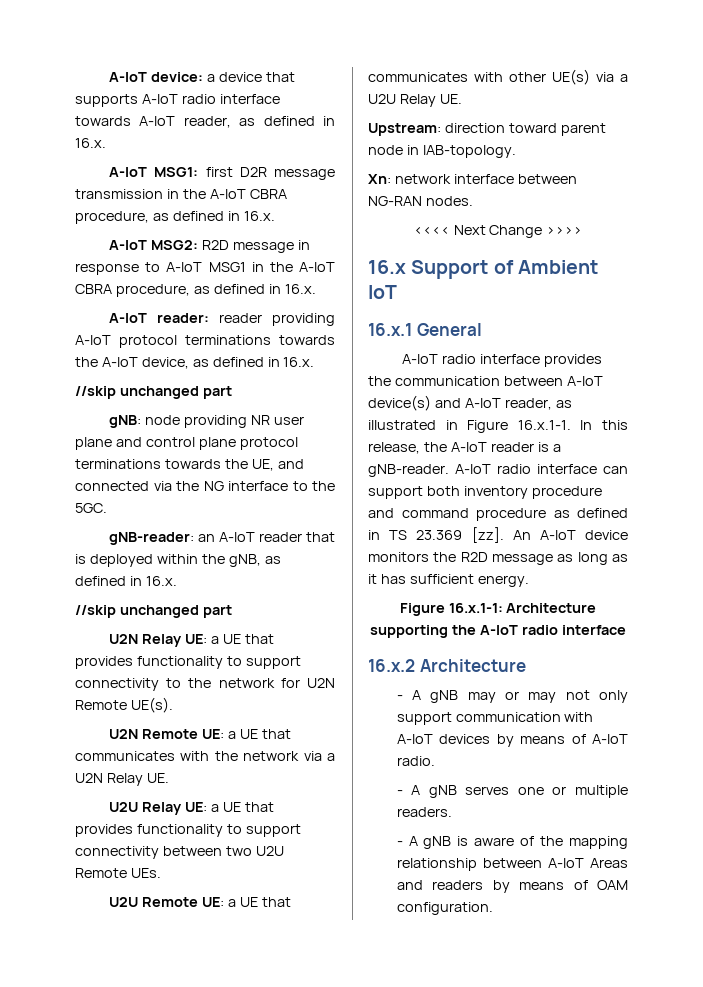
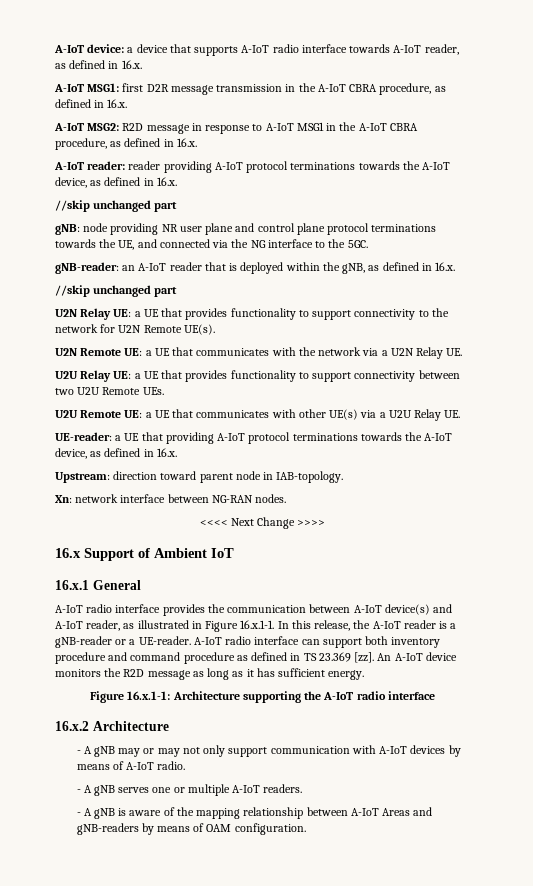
+ UE-reader: a UE that providing A-IoT protocol terminations towards the A-IoT device, as defined in 16.x.
- A-IoT radio interface provides the communication between A-IoT device(s) and A-IoT reader, as illustrated in Figure 16.x.1-1. In this release, the A-IoT reader is a gNB-reader.
+ A-IoT radio interface provides the communication between A-IoT device(s) and A-IoT reader, as illustrated in Figure 16.x.1-1. In this release, the A-IoT reader is a gNB-reader or a UE-reader.
- - A gNB serves one or multiple readers.
+ - A gNB serves one or multiple A-IoT readers.
- - A gNB is aware of the mapping relationship between A-IoT Areas and readers by means of OAM configuration.
+ - A gNB is aware of the mapping relationship between A-IoT Areas and gNB-readers by means of OAM configuration.

